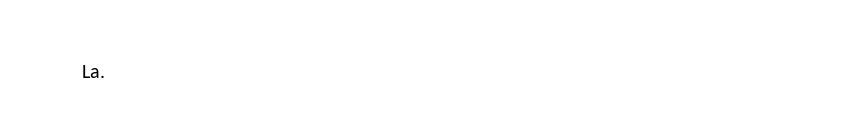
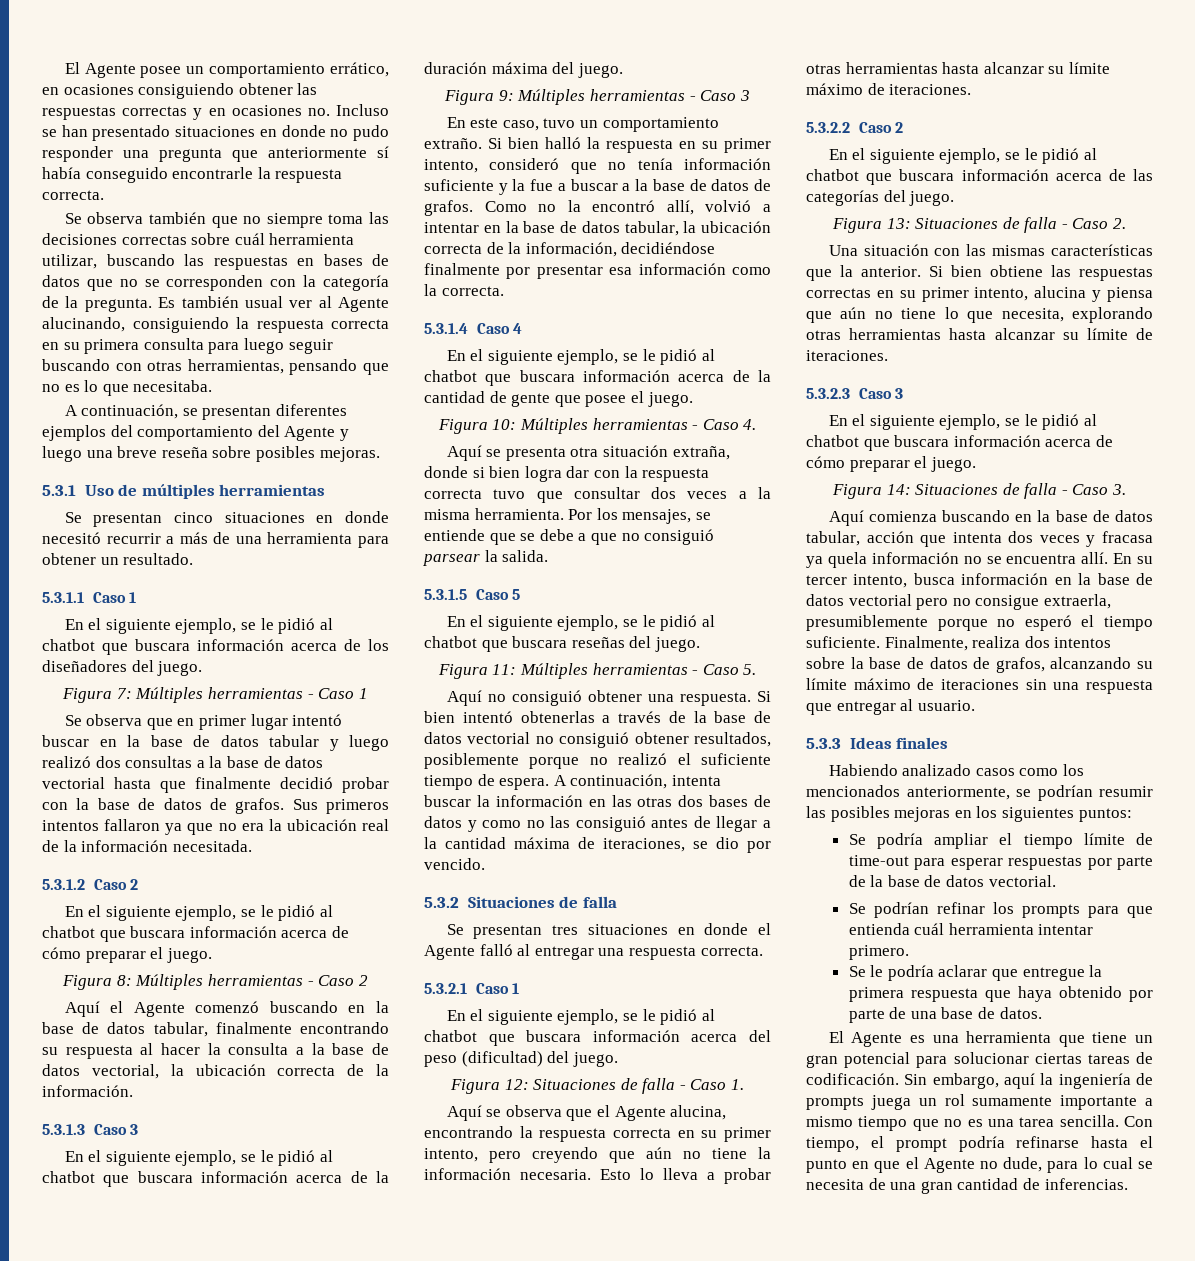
- La.
+ El Agente posee un comportamiento errático, en ocasiones consiguiendo obtener las respuestas correctas y en ocasiones no. Incluso se han presentado situaciones en donde no pudo responder una pregunta que anteriormente sí había conseguido encontrarle la respuesta correcta.
+ Se observa también que no siempre toma las decisiones correctas sobre cuál herramienta utilizar, buscando las respuestas en bases de datos que no se corresponden con la categoría de la pregunta. Es también usual ver al Agente alucinando, consiguiendo la respuesta correcta en su primera consulta para luego seguir buscando con otras herramientas, pensando que no es lo que necesitaba.
+ A continuación, se presentan diferentes ejemplos del comportamiento del Agente y luego una breve reseña sobre posibles mejoras.
+ 5.3.1 Uso de múltiples herramientas
+ Se presentan cinco situaciones en donde necesitó recurrir a más de una herramienta para obtener un resultado.
+ 5.3.1.1 Caso 1
+ En el siguiente ejemplo, se le pidió al chatbot que buscara información acerca de los diseñadores del juego.
+ Figura 7: Múltiples herramientas - Caso 1
+ Se observa que en primer lugar intentó buscar en la base de datos tabular y luego realizó dos consultas a la base de datos vectorial hasta que finalmente decidió probar con la base de datos de grafos. Sus primeros intentos fallaron ya que no era la ubicación real de la información necesitada.
+ 5.3.1.2 Caso 2
+ En el siguiente ejemplo, se le pidió al chatbot que buscara información acerca de cómo preparar el juego.
+ Figura 8: Múltiples herramientas - Caso 2
+ Aquí el Agente comenzó buscando en la base de datos tabular, finalmente encontrando su respuesta al hacer la consulta a la base de datos vectorial, la ubicación correcta de la información.
+ 5.3.1.3 Caso 3
+ En el siguiente ejemplo, se le pidió al chatbot que buscara información acerca de la duración máxima del juego.
+ Figura 9: Múltiples herramientas - Caso 3
+ En este caso, tuvo un comportamiento extraño. Si bien halló la respuesta en su primer intento, consideró que no tenía información suficiente y la fue a buscar a la base de datos de grafos. Como no la encontró allí, volvió a intentar en la base de datos tabular, la ubicación correcta de la información, decidiéndose finalmente por presentar esa información como la correcta.
+ 5.3.1.4 Caso 4
+ En el siguiente ejemplo, se le pidió al chatbot que buscara información acerca de la cantidad de gente que posee el juego.
+ Figura 10: Múltiples herramientas - Caso 4.
+ Aquí se presenta otra situación extraña, donde si bien logra dar con la respuesta correcta tuvo que consultar dos veces a la misma herramienta. Por los mensajes, se entiende que se debe a que no consiguió parsear la salida.
+ 5.3.1.5 Caso 5
+ En el siguiente ejemplo, se le pidió al chatbot que buscara reseñas del juego.
+ Figura 11: Múltiples herramientas - Caso 5.
+ Aquí no consiguió obtener una respuesta. Si bien intentó obtenerlas a través de la base de datos vectorial no consiguió obtener resultados, posiblemente porque no realizó el suficiente tiempo de espera. A continuación, intenta buscar la información en las otras dos bases de datos y como no las consiguió antes de llegar a la cantidad máxima de iteraciones, se dio por vencido.
+ 5.3.2 Situaciones de falla
+ Se presentan tres situaciones en donde el Agente falló al entregar una respuesta correcta.
+ 5.3.2.1 Caso 1
+ En el siguiente ejemplo, se le pidió al chatbot que buscara información acerca del peso (dificultad) del juego.
+ Figura 12: Situaciones de falla - Caso 1.
+ Aquí se observa que el Agente alucina, encontrando la respuesta correcta en su primer intento, pero creyendo que aún no tiene la información necesaria. Esto lo lleva a probar otras herramientas hasta alcanzar su límite máximo de iteraciones.
+ 5.3.2.2 Caso 2
+ En el siguiente ejemplo, se le pidió al chatbot que buscara información acerca de las categorías del juego.
+ Figura 13: Situaciones de falla - Caso 2.
+ Una situación con las mismas características que la anterior. Si bien obtiene las respuestas correctas en su primer intento, alucina y piensa que aún no tiene lo que necesita, explorando otras herramientas hasta alcanzar su límite de iteraciones.
+ 5.3.2.3 Caso 3
+ En el siguiente ejemplo, se le pidió al chatbot que buscara información acerca de cómo preparar el juego.
+ Figura 14: Situaciones de falla - Caso 3.
+ Aquí comienza buscando en la base de datos tabular, acción que intenta dos veces y fracasa ya quela información no se encuentra allí. En su tercer intento, busca información en la base de datos vectorial pero no consigue extraerla, presumiblemente porque no esperó el tiempo suficiente. Finalmente, realiza dos intentos sobre la base de datos de grafos, alcanzando su límite máximo de iteraciones sin una respuesta que entregar al usuario.
+ 5.3.3 Ideas finales
+ Habiendo analizado casos como los mencionados anteriormente, se podrían resumir las posibles mejoras en los siguientes puntos:
+ Se podría ampliar el tiempo límite de time-out para esperar respuestas por parte de la base de datos vectorial.
+ Se podrían refinar los prompts para que entienda cuál herramienta intentar primero.
+ Se le podría aclarar que entregue la primera respuesta que haya obtenido por parte de una base de datos.
+ El Agente es una herramienta que tiene un gran potencial para solucionar ciertas tareas de codificación. Sin embargo, aquí la ingeniería de prompts juega un rol sumamente importante a mismo tiempo que no es una tarea sencilla. Con tiempo, el prompt podría refinarse hasta el punto en que el Agente no dude, para lo cual se necesita de una gran cantidad de inferencias.

